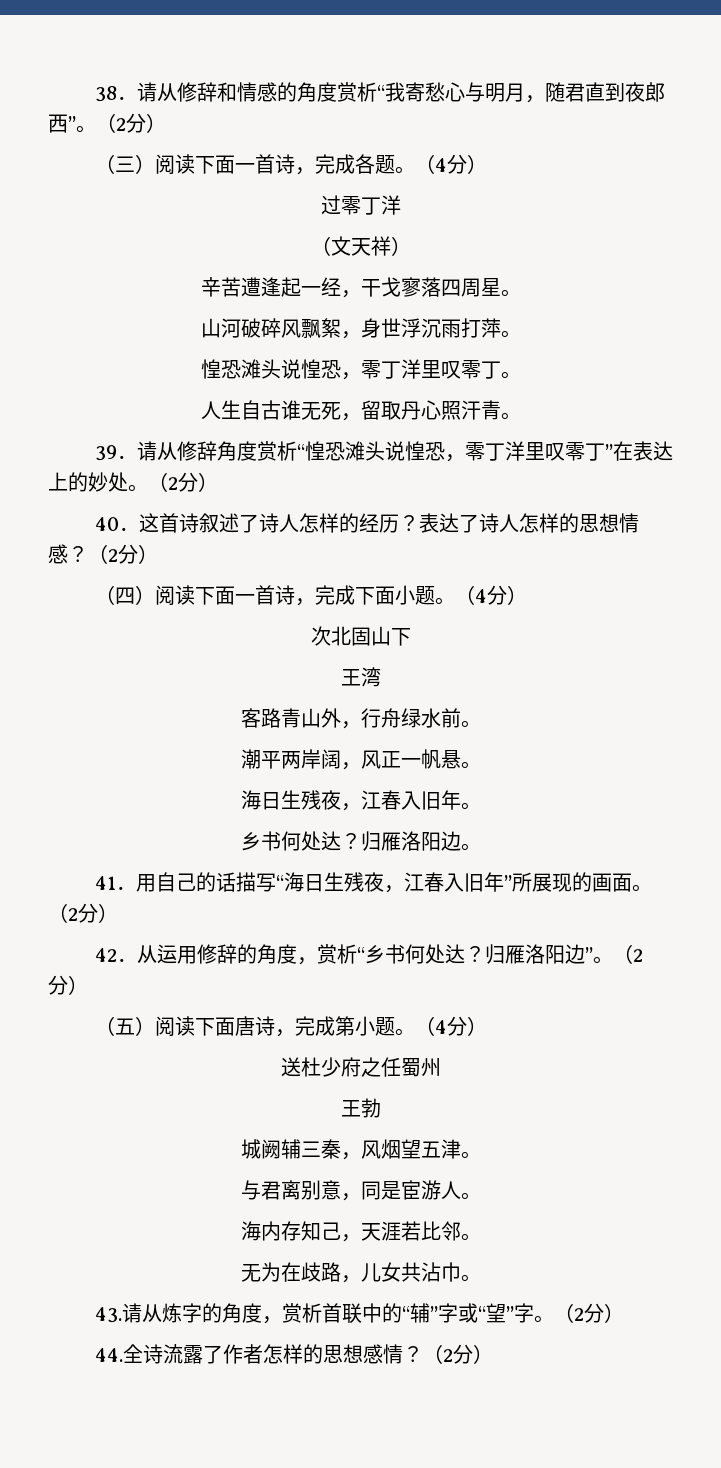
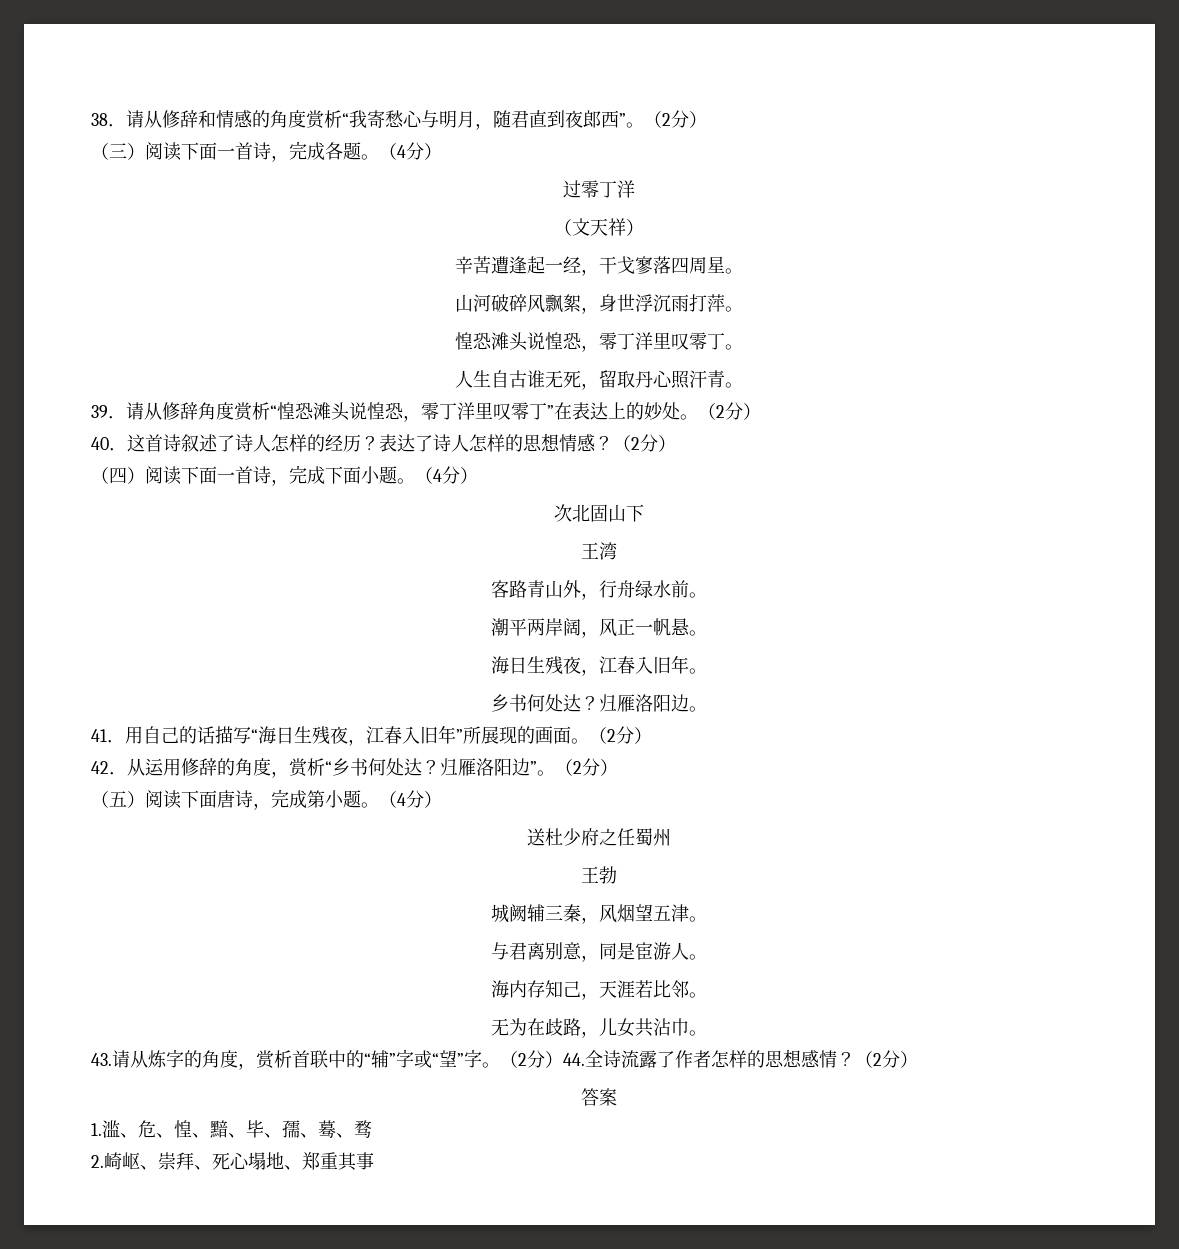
- 43.请从炼字的角度，赏析首联中的“辅”字或“望”字。（2分）
- 44.全诗流露了作者怎样的思想感情？
+ 43.请从炼字的角度，赏析首联中的“辅”字或“望”字。（2分）44.全诗流露了作者怎样的思想感情？
+ 答案
+ 1.滥、危、惶、黯、毕、孺、蓦、骛
+ 2.崎岖、崇拜、死心塌地、郑重其事

